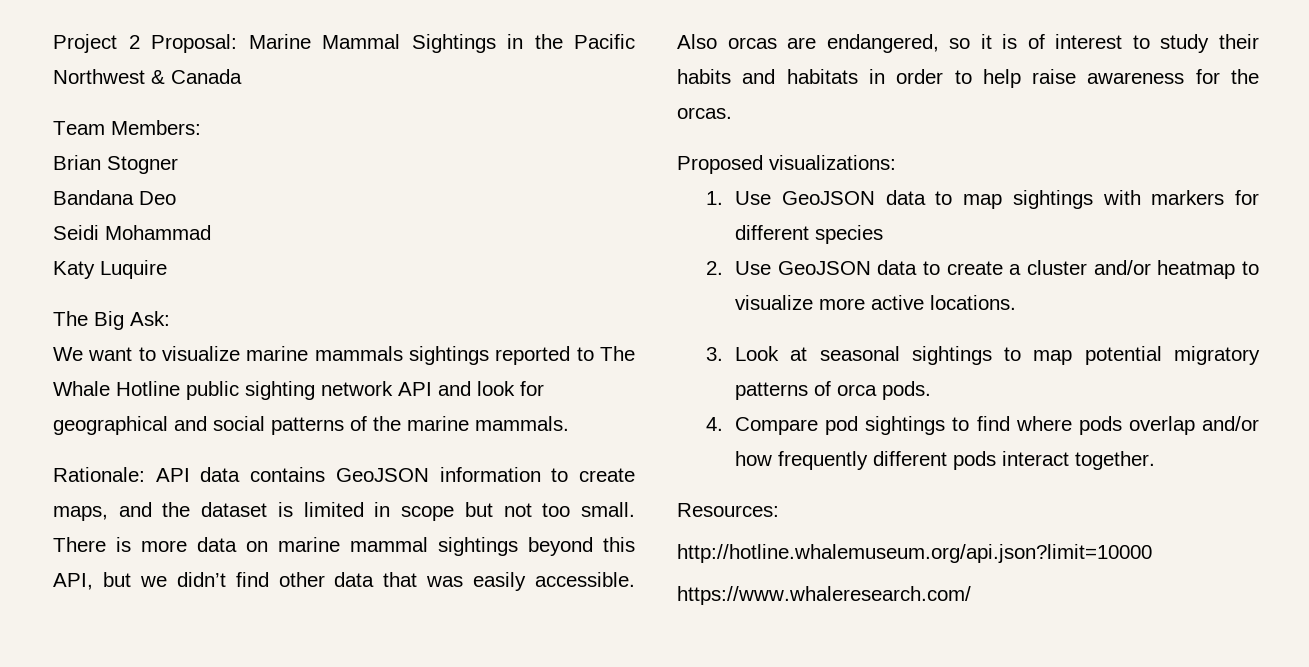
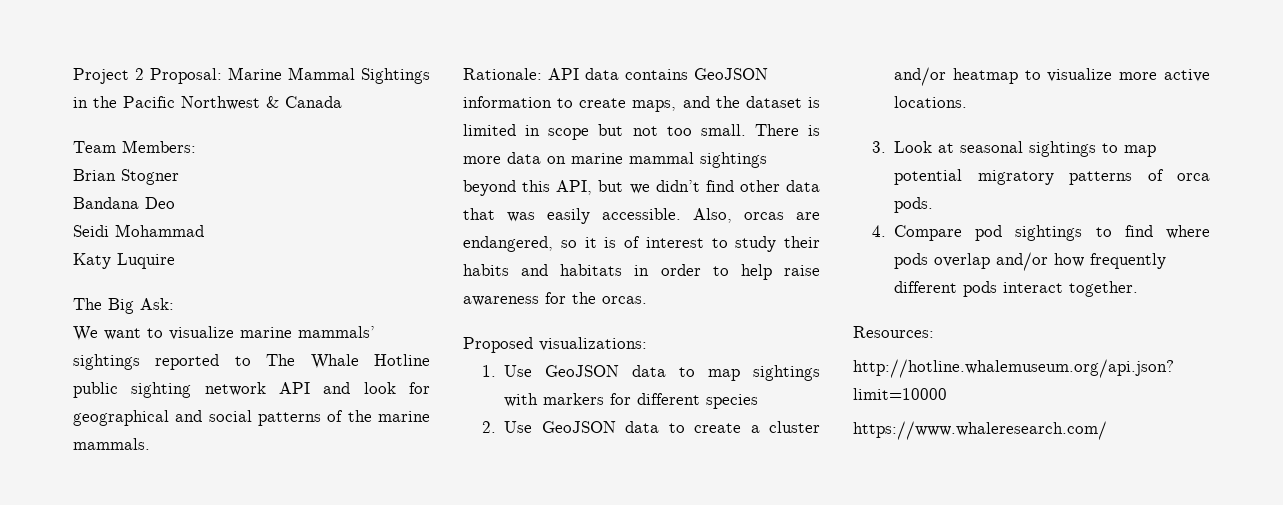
- We want to visualize marine mammals sightings reported to The Whale Hotline public sighting network API and look for geographical and social patterns of the marine mammals.
+ We want to visualize marine mammals’ sightings reported to The Whale Hotline public sighting network API and look for geographical and social patterns of the marine mammals.
- Also orcas are endangered, so it is of interest to study their habits and habitats in order to help raise awareness for the orcas.
+ Also, orcas are endangered, so it is of interest to study their habits and habitats in order to help raise awareness for the orcas.

